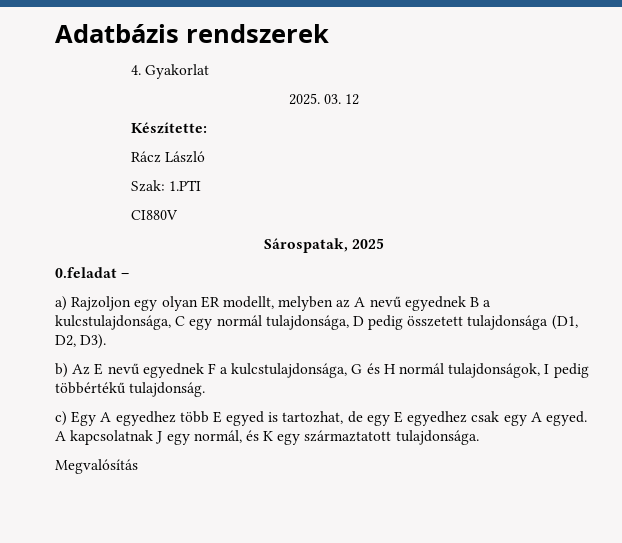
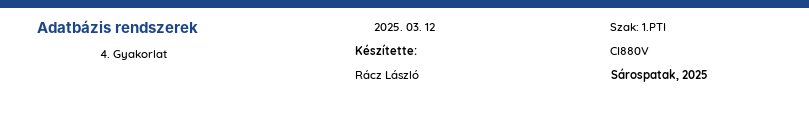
- 0.feladat –
- a) Rajzoljon egy olyan ER modellt, melyben az A nevű egyednek B a kulcstulajdonsága, C egy normál tulajdonsága, D pedig összetett tulajdonsága (D1, D2, D3).
- b) Az E nevű egyednek F a kulcstulajdonsága, G és H normál tulajdonságok, I pedig többértékű tulajdonság.
- c) Egy A egyedhez több E egyed is tartozhat, de egy E egyedhez csak egy A egyed. A kapcsolatnak J egy normál, és K egy származtatott tulajdonsága.
- Megvalósítás

